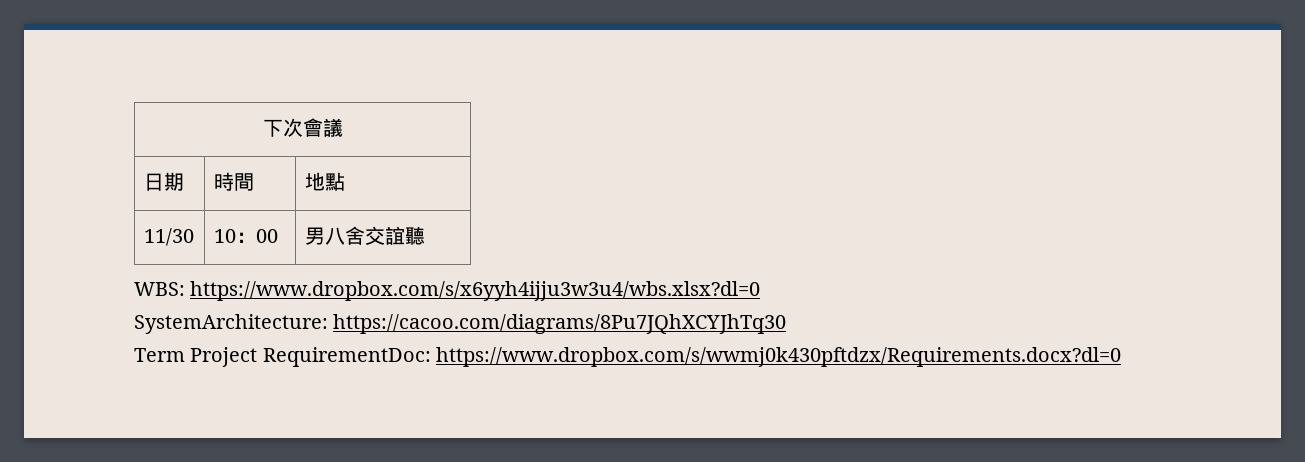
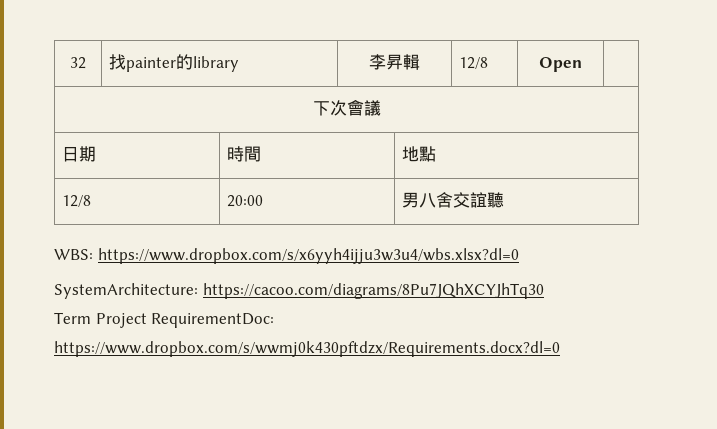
+ 32 | 找painter的library | 李昇輯 | 12/8 | Open |
- 11/30 | 10：00 | 男八舍交誼聽
+ 12/8 | 20:00 | 男八舍交誼聽

